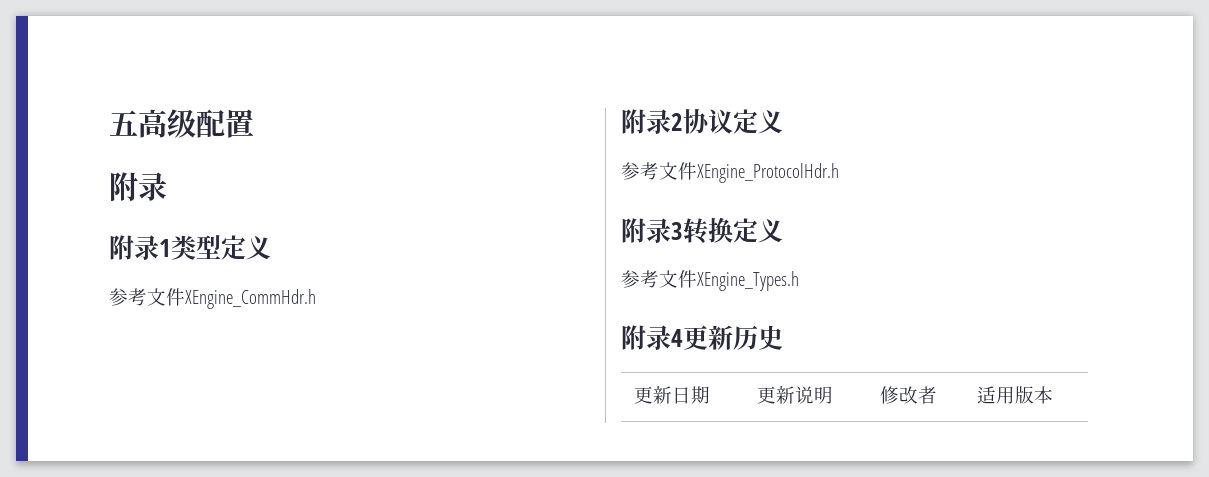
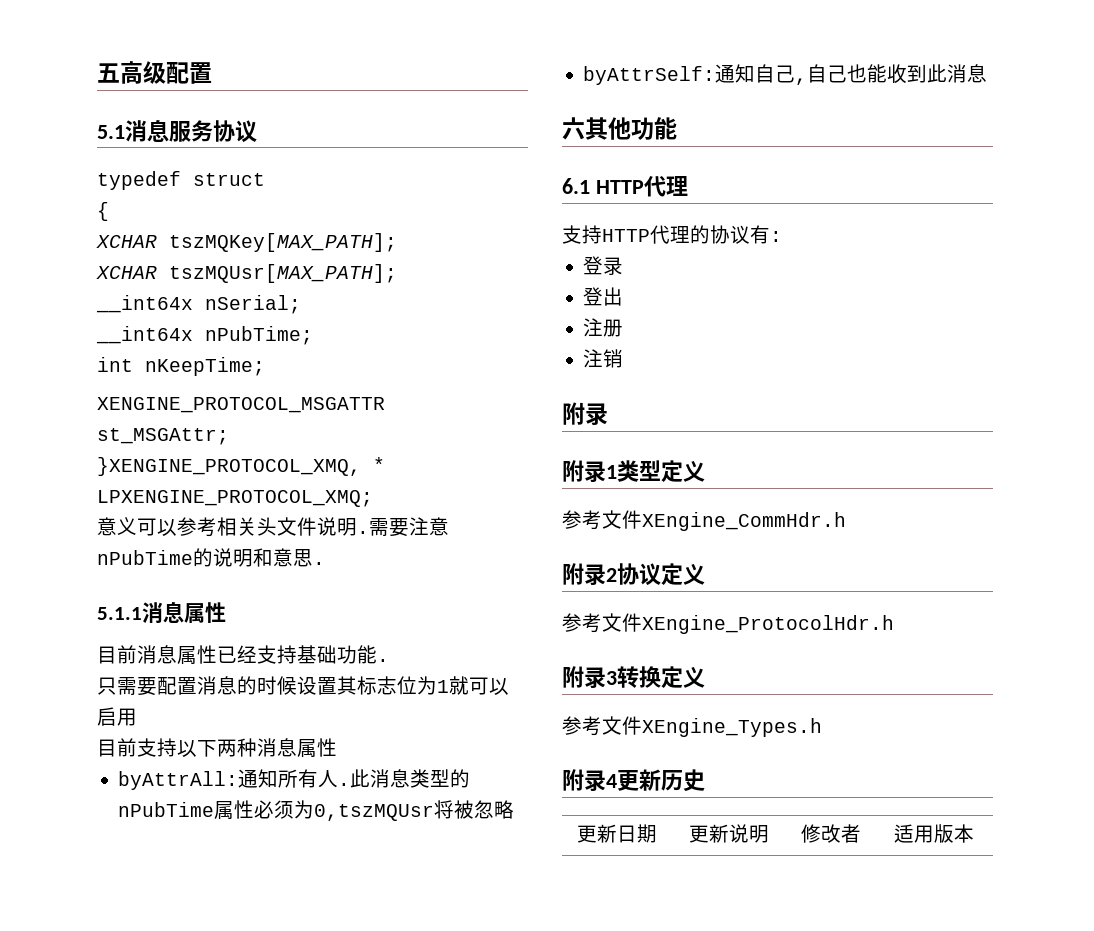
+ 5.1消息服务协议
+ typedef struct
+ {
+ XCHAR tszMQKey[MAX_PATH];
+ XCHAR tszMQUsr[MAX_PATH];
+ __int64x nSerial;
+ __int64x nPubTime;
+ int nKeepTime;
+ XENGINE_PROTOCOL_MSGATTR st_MSGAttr;
+ }XENGINE_PROTOCOL_XMQ, * LPXENGINE_PROTOCOL_XMQ;
+ 意义可以参考相关头文件说明.需要注意nPubTime的说明和意思.
+ 5.1.1消息属性
+ 目前消息属性已经支持基础功能.
+ 只需要配置消息的时候设置其标志位为1就可以启用
+ 目前支持以下两种消息属性
+ byAttrAll:通知所有人.此消息类型的nPubTime属性必须为0,tszMQUsr将被忽略
+ byAttrSelf:通知自己,自己也能收到此消息
+ 六其他功能
+ 6.1 HTTP代理
+ 支持HTTP代理的协议有:
+ 登录
+ 登出
+ 注册
+ 注销

